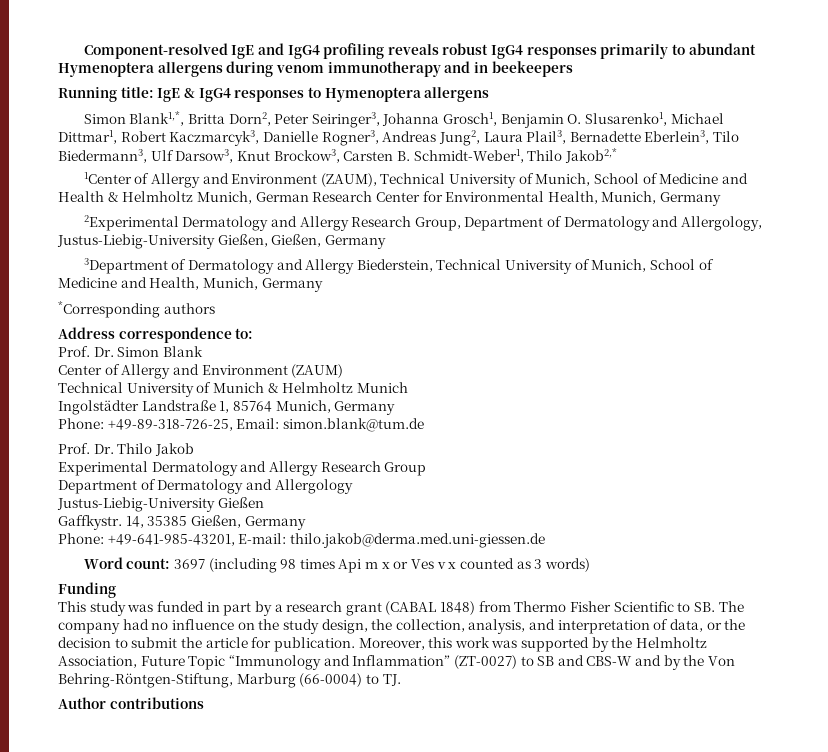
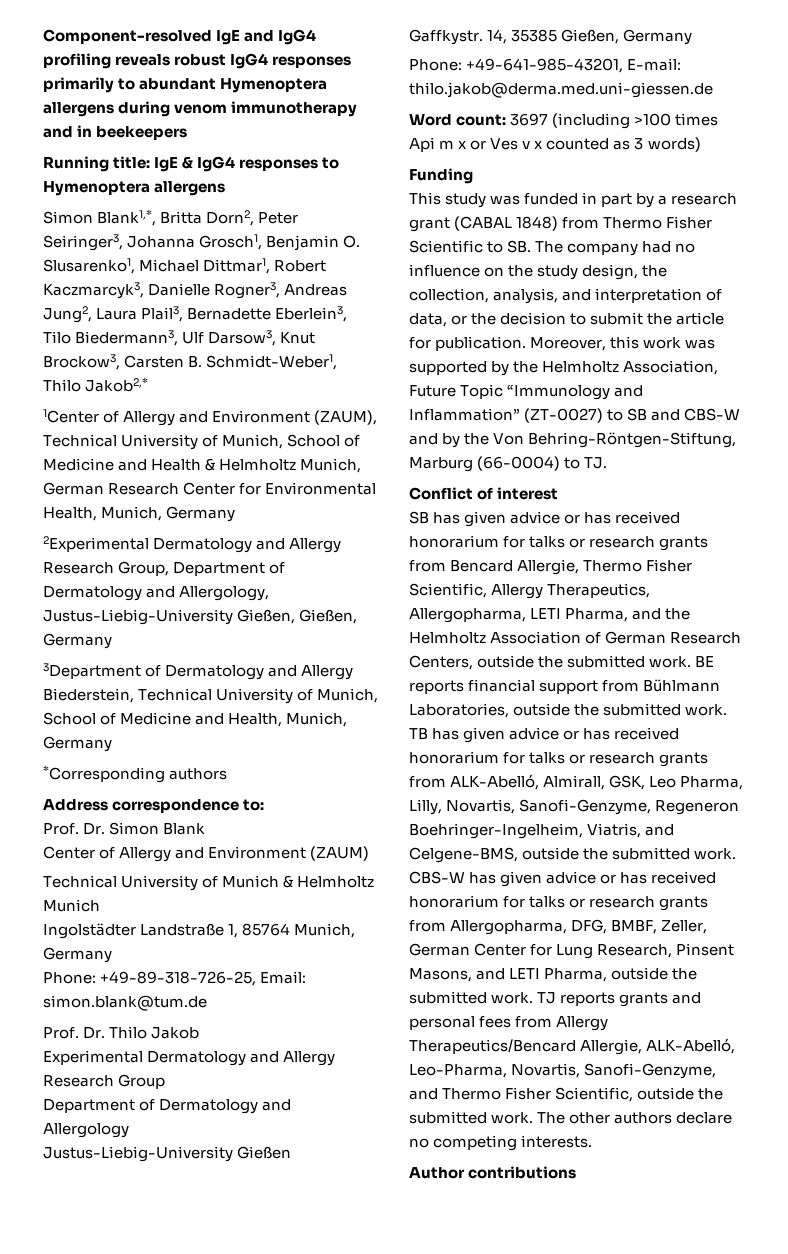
- Word count: 3697 (including 98 times Api m x or Ves v x counted as 3 words)
+ Word count: 3697 (including >100 times Api m x or Ves v x counted as 3 words)
+ Conflict of interest
+ SB has given advice or has received honorarium for talks or research grants from Bencard Allergie, Thermo Fisher Scientific, Allergy Therapeutics, Allergopharma, LETI Pharma, and the Helmholtz Association of German Research Centers, outside the submitted work. BE reports financial support from Bühlmann Laboratories, outside the submitted work. TB has given advice or has received honorarium for talks or research grants from ALK-Abelló, Almirall, GSK, Leo Pharma, Lilly, Novartis, Sanofi-Genzyme, Regeneron Boehringer-Ingelheim, Viatris, and Celgene-BMS, outside the submitted work. CBS-W has given advice or has received honorarium for talks or research grants from Allergopharma, DFG, BMBF, Zeller, German Center for Lung Research, Pinsent Masons, and LETI Pharma, outside the submitted work. TJ reports grants and personal fees from Allergy Therapeutics/Bencard Allergie, ALK-Abelló, Leo-Pharma, Novartis, Sanofi-Genzyme, and Thermo Fisher Scientific, outside the submitted work. The other authors declare no competing interests.

